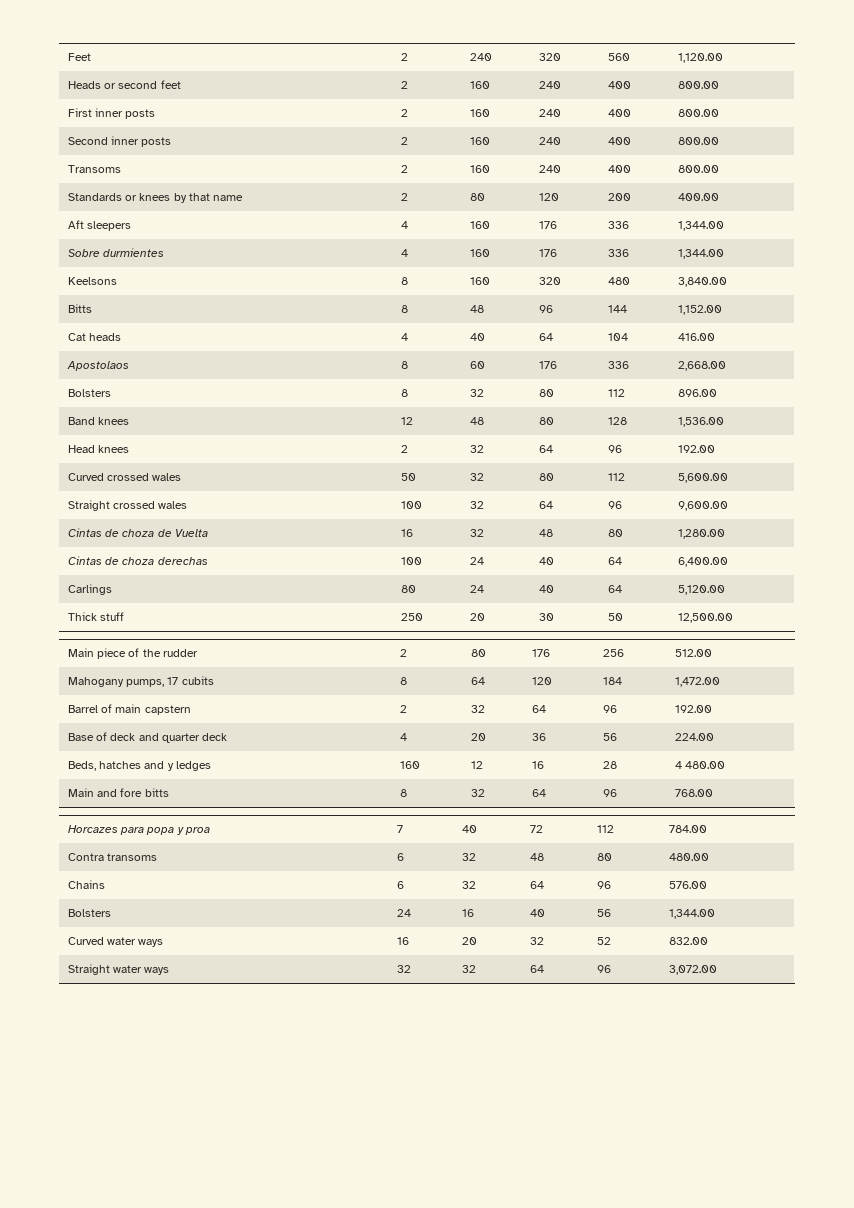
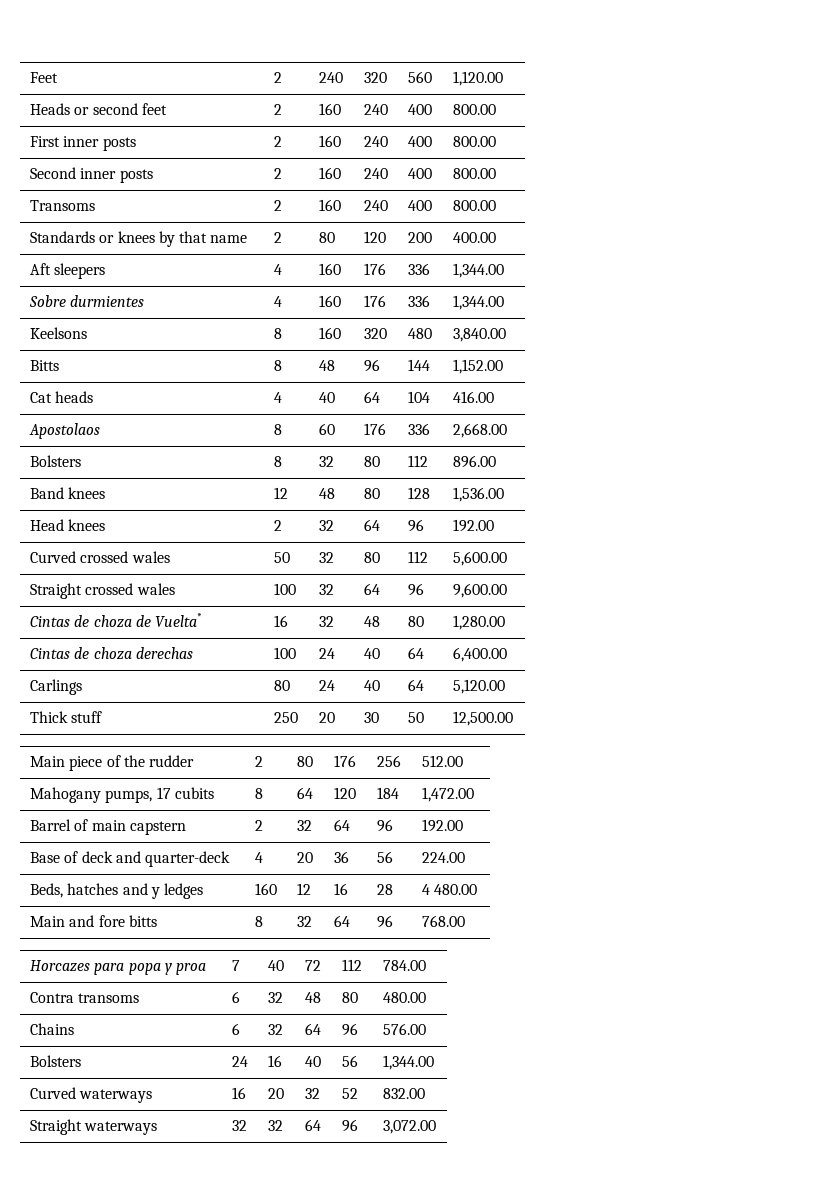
- Cintas de choza de Vuelta | 16 | 32 | 48 | 80 | 1,280.00
+ Cintas de choza de Vuelta* | 16 | 32 | 48 | 80 | 1,280.00
- Base of deck and quarter deck | 4 | 20 | 36 | 56 | 224.00
+ Base of deck and quarter-deck | 4 | 20 | 36 | 56 | 224.00
- Curved water ways | 16 | 20 | 32 | 52 | 832.00
+ Curved waterways | 16 | 20 | 32 | 52 | 832.00
- Straight water ways | 32 | 32 | 64 | 96 | 3,072.00
+ Straight waterways | 32 | 32 | 64 | 96 | 3,072.00

